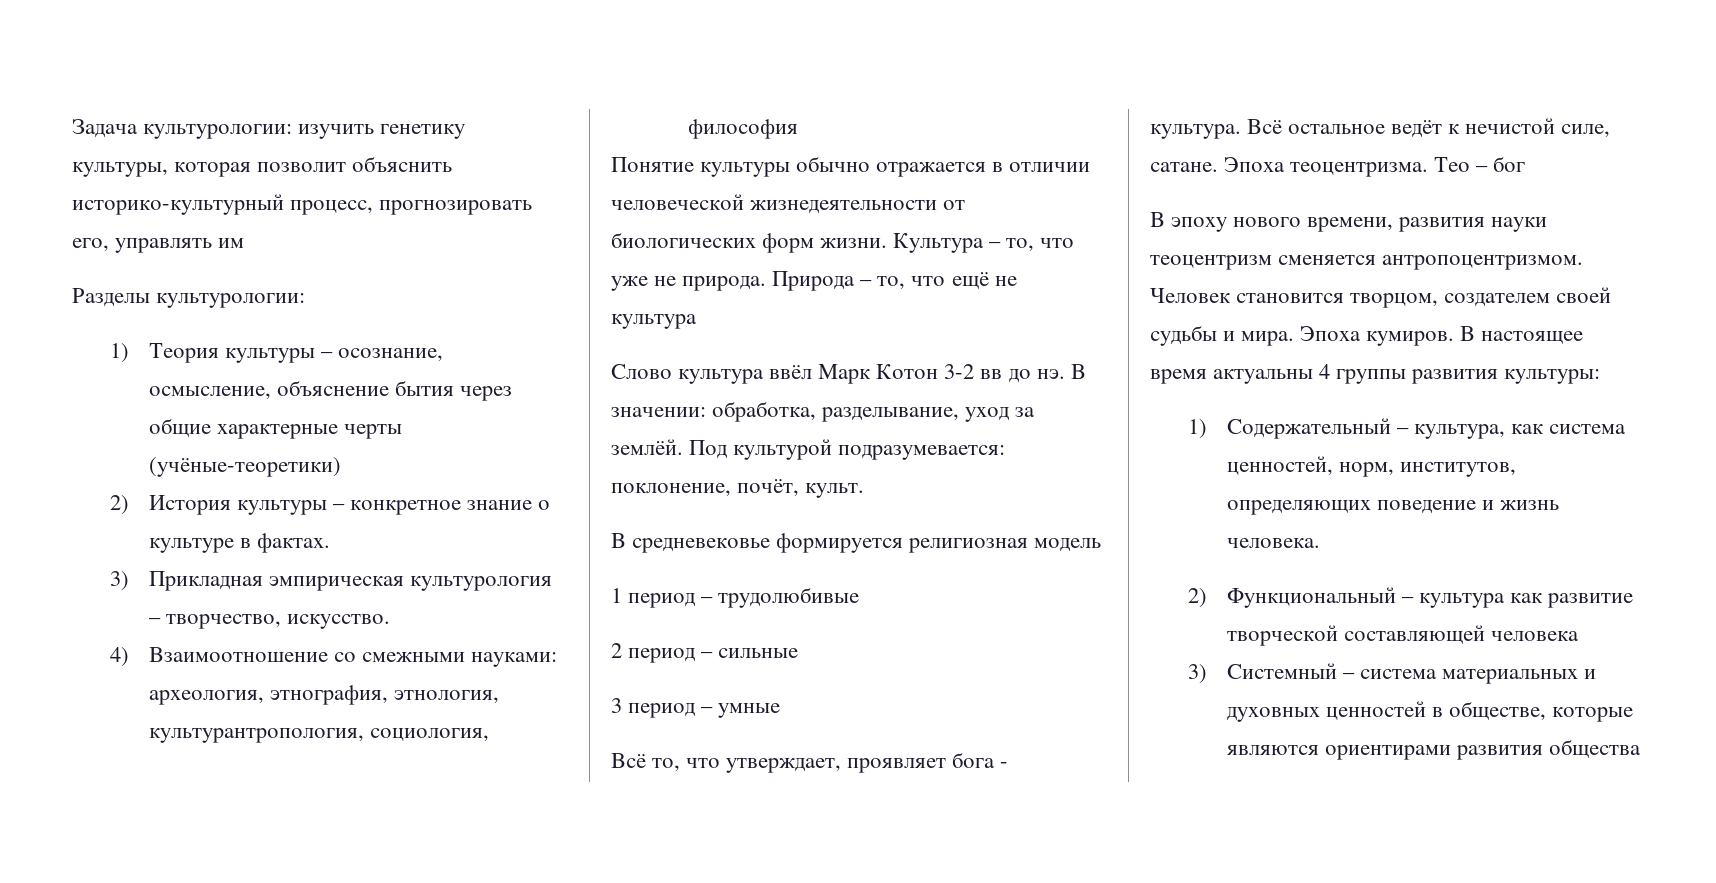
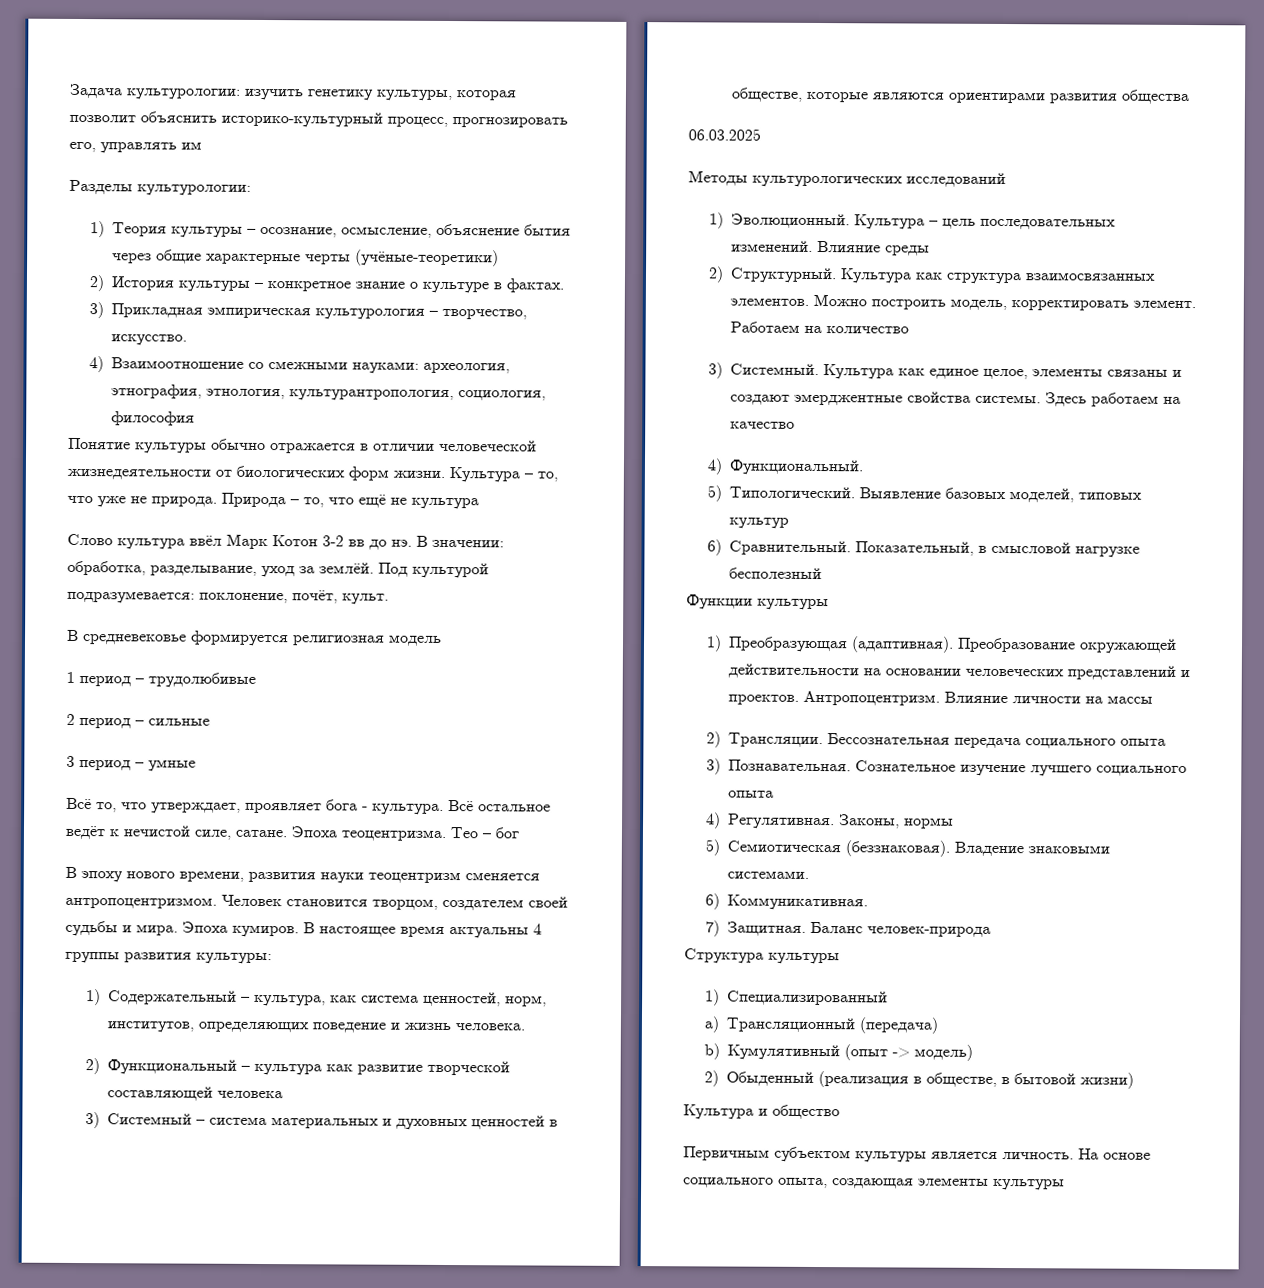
+ 06.03.2025
+ Методы культурологических исследований
+ 1) Эволюционный. Культура – цель последовательных изменений. Влияние среды
+ 2) Структурный. Культура как структура взаимосвязанных элементов. Можно построить модель, корректировать элемент. Работаем на количество
+ 3) Системный. Культура как единое целое, элементы связаны и создают эмерджентные свойства системы. Здесь работаем на качество
+ 4) Функциональный.
+ 5) Типологический. Выявление базовых моделей, типовых культур
+ 6) Сравнительный. Показательный, в смысловой нагрузке бесполезный
+ Функции культуры
+ 1) Преобразующая (адаптивная). Преобразование окружающей действительности на основании человеческих представлений и проектов. Антропоцентризм. Влияние личности на массы
+ 2) Трансляции. Бессознательная передача социального опыта
+ 3) Познавательная. Сознательное изучение лучшего социального опыта
+ 4) Регулятивная. Законы, нормы
+ 5) Семиотическая (беззнаковая). Владение знаковыми системами.
+ 6) Коммуникативная.
+ 7) Защитная. Баланс человек-природа
+ Структура культуры
+ 1) Специализированный
+ a) Трансляционный (передача)
+ b) Кумулятивный (опыт -> модель)
+ 2) Обыденный (реализация в обществе, в бытовой жизни)
+ Культура и общество
+ Первичным субъектом культуры является личность. На основе социального опыта, создающая элементы культуры

